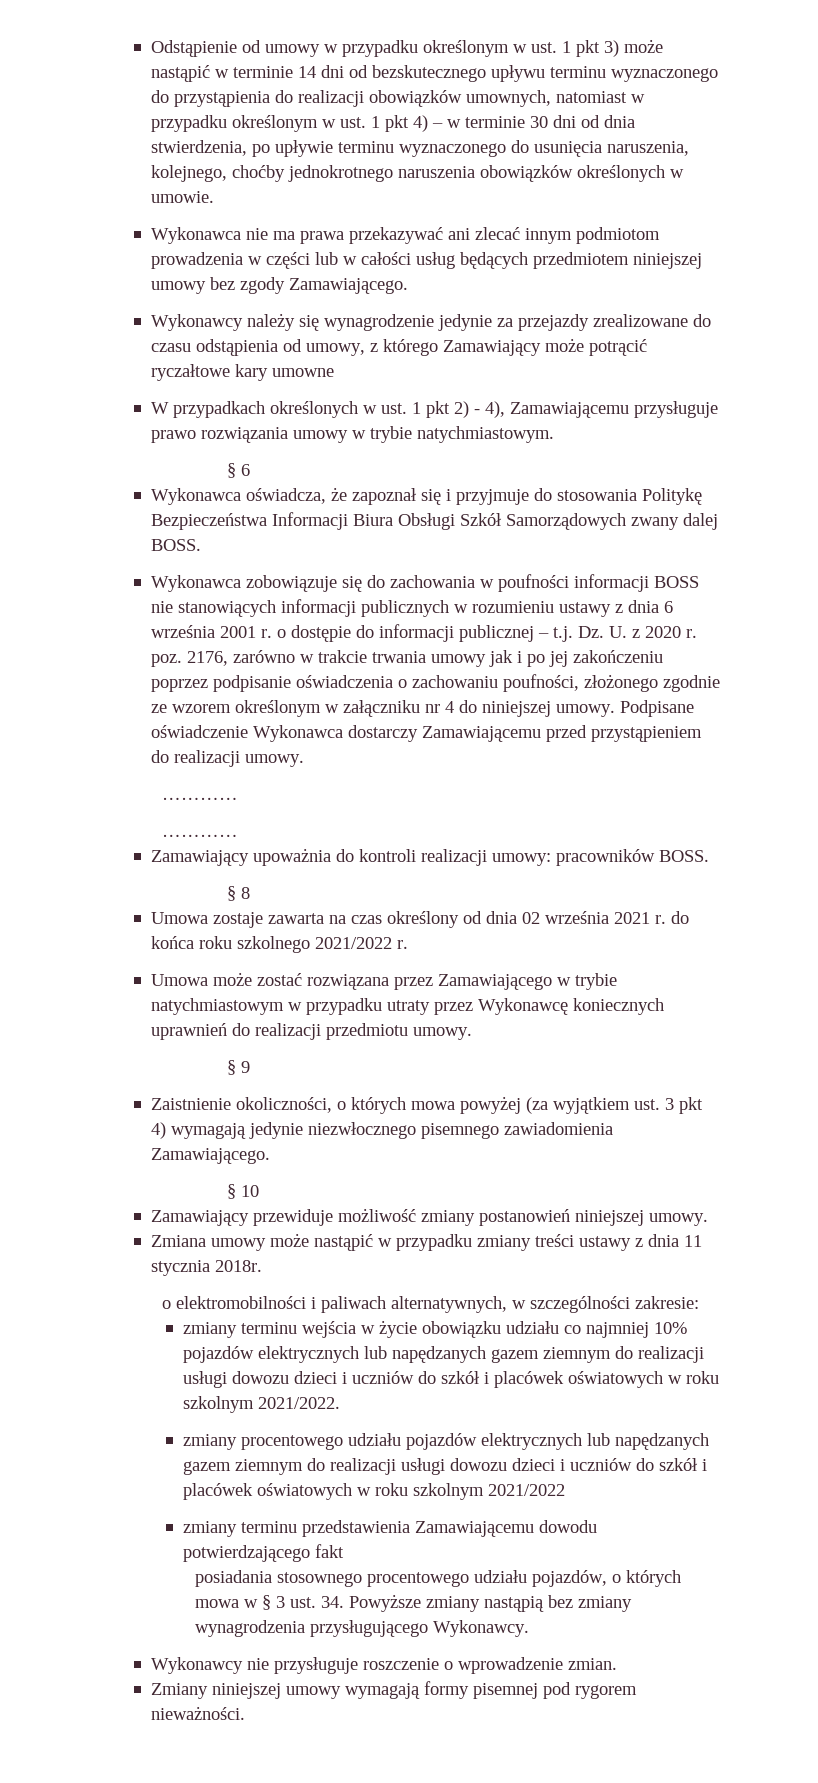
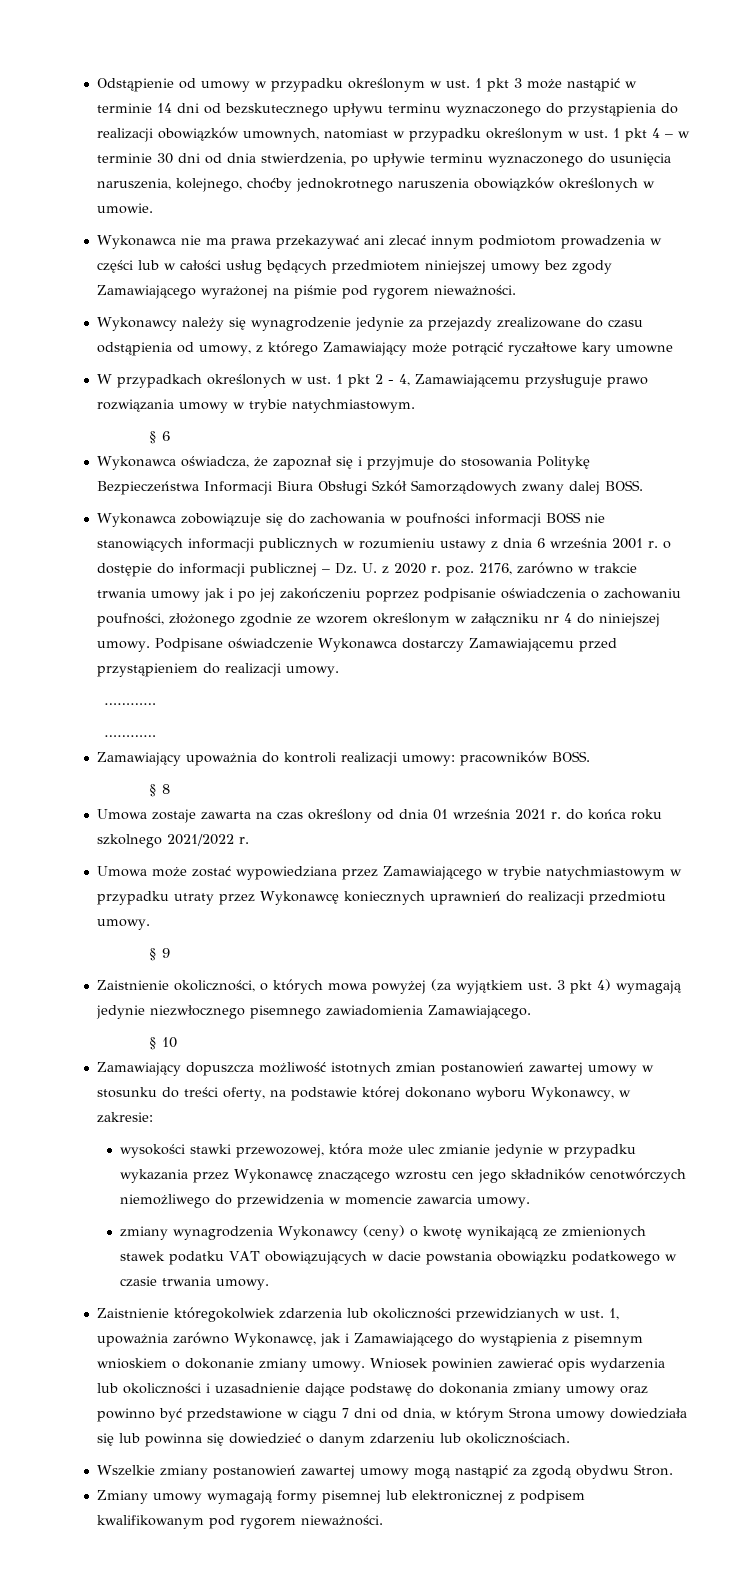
- Odstąpienie od umowy w przypadku określonym w ust. 1 pkt 3) może nastąpić w terminie 14 dni od bezskutecznego upływu terminu wyznaczonego do przystąpienia do realizacji obowiązków umownych, natomiast w przypadku określonym w ust. 1 pkt 4) – w terminie 30 dni od dnia stwierdzenia, po upływie terminu wyznaczonego do usunięcia naruszenia, kolejnego, choćby jednokrotnego naruszenia obowiązków określonych w umowie.
+ Odstąpienie od umowy w przypadku określonym w ust. 1 pkt 3 może nastąpić w terminie 14 dni od bezskutecznego upływu terminu wyznaczonego do przystąpienia do realizacji obowiązków umownych, natomiast w przypadku określonym w ust. 1 pkt 4 – w terminie 30 dni od dnia stwierdzenia, po upływie terminu wyznaczonego do usunięcia naruszenia, kolejnego, choćby jednokrotnego naruszenia obowiązków określonych w umowie.
- Wykonawca nie ma prawa przekazywać ani zlecać innym podmiotom prowadzenia w części lub w całości usług będących przedmiotem niniejszej umowy bez zgody Zamawiającego.
+ Wykonawca nie ma prawa przekazywać ani zlecać innym podmiotom prowadzenia w części lub w całości usług będących przedmiotem niniejszej umowy bez zgody Zamawiającego wyrażonej na piśmie pod rygorem nieważności.
- W przypadkach określonych w ust. 1 pkt 2) - 4), Zamawiającemu przysługuje prawo rozwiązania umowy w trybie natychmiastowym.
+ W przypadkach określonych w ust. 1 pkt 2 - 4, Zamawiającemu przysługuje prawo rozwiązania umowy w trybie natychmiastowym.
- Wykonawca zobowiązuje się do zachowania w poufności informacji BOSS nie stanowiących informacji publicznych w rozumieniu ustawy z dnia 6 września 2001 r. o dostępie do informacji publicznej – t.j. Dz. U. z 2020 r. poz. 2176, zarówno w trakcie trwania umowy jak i po jej zakończeniu poprzez podpisanie oświadczenia o zachowaniu poufności, złożonego zgodnie ze wzorem określonym w załączniku nr 4 do niniejszej umowy.
+ Wykonawca zobowiązuje się do zachowania w poufności informacji BOSS nie stanowiących informacji publicznych w rozumieniu ustawy z dnia 6 września 2001 r. o dostępie do informacji publicznej – Dz. U. z 2020 r. poz. 2176, zarówno w trakcie trwania umowy jak i po jej zakończeniu poprzez podpisanie oświadczenia o zachowaniu poufności, złożonego zgodnie ze wzorem określonym w załączniku nr 4 do niniejszej umowy.
- Umowa zostaje zawarta na czas określony od dnia 02 września 2021 r. do końca roku szkolnego 2021/2022 r.
+ Umowa zostaje zawarta na czas określony od dnia 01 września 2021 r. do końca roku szkolnego 2021/2022 r.
- Umowa może zostać rozwiązana przez Zamawiającego w trybie natychmiastowym w przypadku utraty przez Wykonawcę koniecznych uprawnień do realizacji przedmiotu umowy.
+ Umowa może zostać wypowiedziana przez Zamawiającego w trybie natychmiastowym w przypadku utraty przez Wykonawcę koniecznych uprawnień do realizacji przedmiotu umowy.
- Zamawiający przewiduje możliwość zmiany postanowień niniejszej umowy.
- Zmiana umowy może nastąpić w przypadku zmiany treści ustawy z dnia 11 stycznia 2018r.
- o elektromobilności i paliwach alternatywnych, w szczególności zakresie:
- zmiany terminu wejścia w życie obowiązku udziału co najmniej 10% pojazdów elektrycznych lub napędzanych gazem ziemnym do realizacji usługi dowozu dzieci i uczniów do szkół i placówek oświatowych w roku szkolnym 2021/2022.
- zmiany procentowego udziału pojazdów elektrycznych lub napędzanych gazem ziemnym do realizacji usługi dowozu dzieci i uczniów do szkół i placówek oświatowych w roku szkolnym 2021/2022
- zmiany terminu przedstawienia Zamawiającemu dowodu potwierdzającego fakt
- posiadania stosownego procentowego udziału pojazdów, o których mowa w § 3 ust. 34. Powyższe zmiany nastąpią bez zmiany wynagrodzenia przysługującego Wykonawcy.
- Wykonawcy nie przysługuje roszczenie o wprowadzenie zmian.
+ Zamawiający dopuszcza możliwość istotnych zmian postanowień zawartej umowy w stosunku do treści oferty, na podstawie której dokonano wyboru Wykonawcy, w zakresie:
+ wysokości stawki przewozowej, która może ulec zmianie jedynie w przypadku wykazania przez Wykonawcę znaczącego wzrostu cen jego składników cenotwórczych niemożliwego do przewidzenia w momencie zawarcia umowy.
+ zmiany wynagrodzenia Wykonawcy (ceny) o kwotę wynikającą ze zmienionych stawek podatku VAT obowiązujących w dacie powstania obowiązku podatkowego w czasie trwania umowy.
+ Zaistnienie któregokolwiek zdarzenia lub okoliczności przewidzianych w ust. 1, upoważnia zarówno Wykonawcę, jak i Zamawiającego do wystąpienia z pisemnym wnioskiem o dokonanie zmiany umowy. Wniosek powinien zawierać opis wydarzenia lub okoliczności i uzasadnienie dające podstawę do dokonania zmiany umowy oraz powinno być przedstawione w ciągu 7 dni od dnia, w którym Strona umowy dowiedziała się lub powinna się dowiedzieć o danym zdarzeniu lub okolicznościach.
+ Wszelkie zmiany postanowień zawartej umowy mogą nastąpić za zgodą obydwu Stron.
- Zmiany niniejszej umowy wymagają formy pisemnej pod rygorem nieważności.
+ Zmiany umowy wymagają formy pisemnej lub elektronicznej z podpisem kwalifikowanym pod rygorem nieważności.

